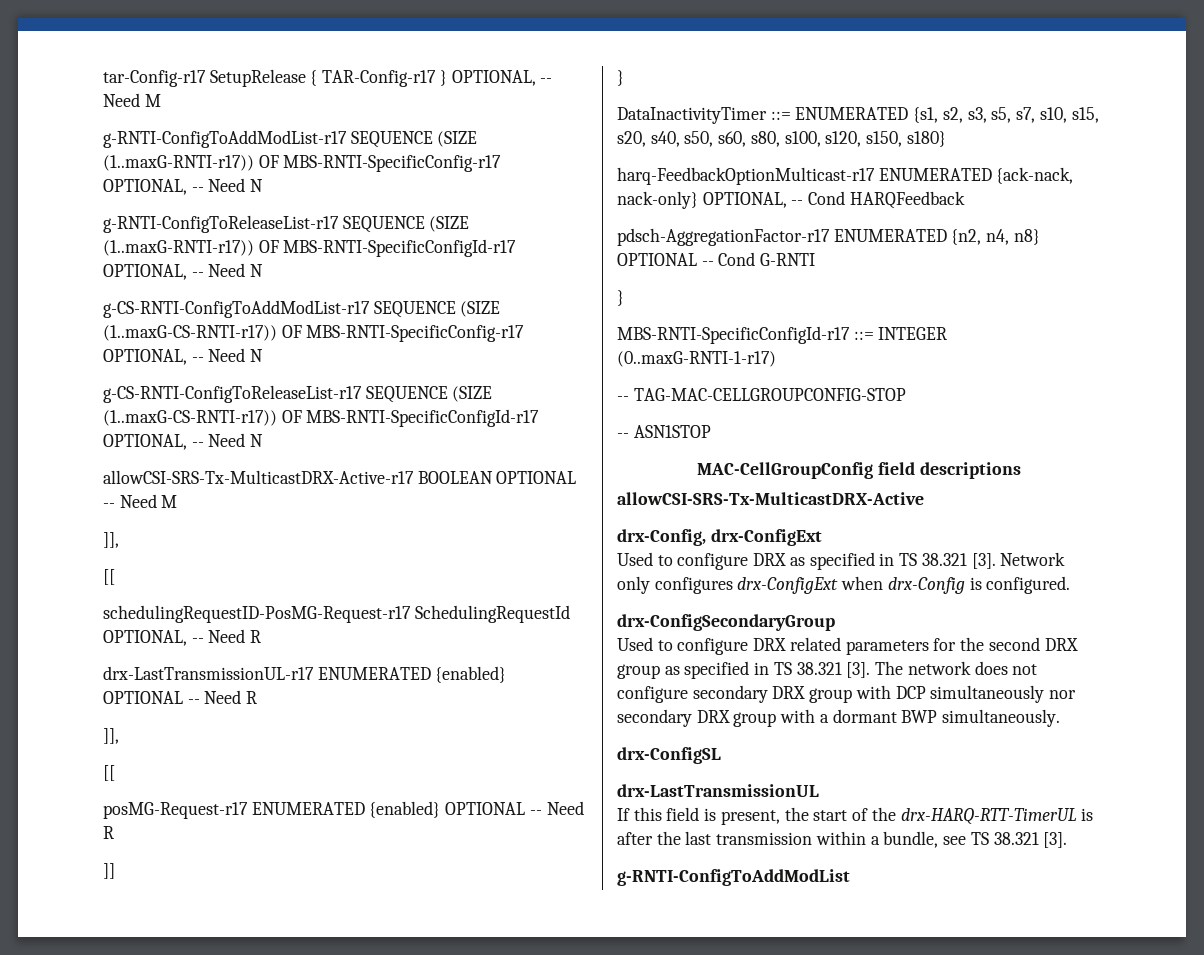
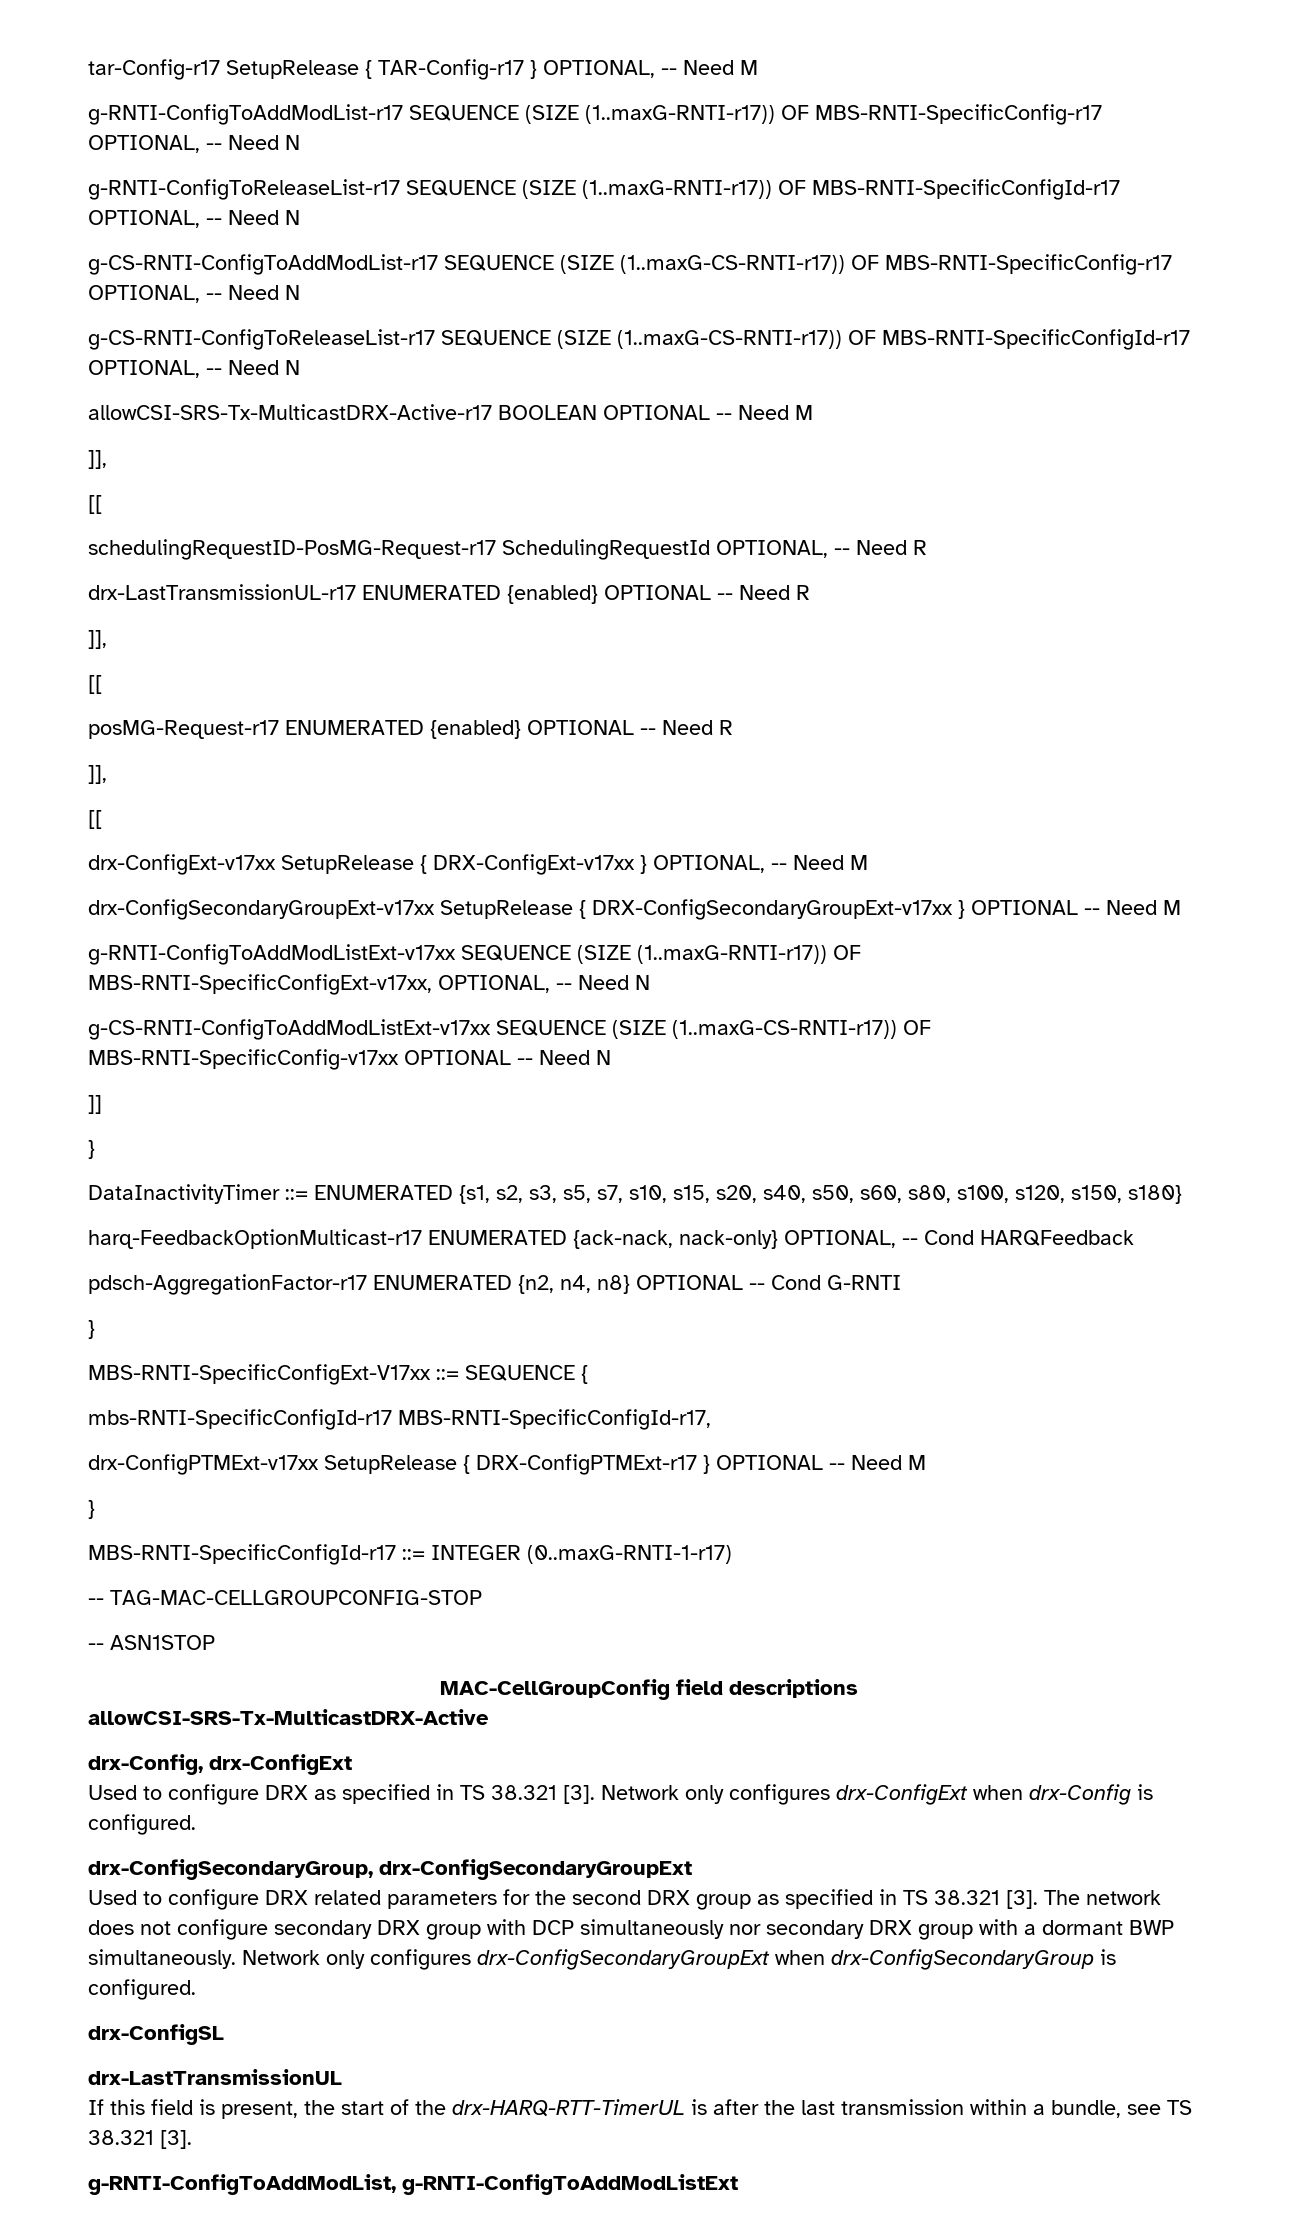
  posMG-Request-r17 ENUMERATED {enabled} OPTIONAL -- Need R
+ ]],
+ [[
+ drx-ConfigExt-v17xx SetupRelease { DRX-ConfigExt-v17xx } OPTIONAL, -- Need M
+ drx-ConfigSecondaryGroupExt-v17xx SetupRelease { DRX-ConfigSecondaryGroupExt-v17xx } OPTIONAL -- Need M
+ g-RNTI-ConfigToAddModListExt-v17xx SEQUENCE (SIZE (1..maxG-RNTI-r17)) OF MBS-RNTI-SpecificConfigExt-v17xx, OPTIONAL, -- Need N
+ g-CS-RNTI-ConfigToAddModListExt-v17xx SEQUENCE (SIZE (1..maxG-CS-RNTI-r17)) OF MBS-RNTI-SpecificConfig-v17xx OPTIONAL -- Need N
+ MBS-RNTI-SpecificConfigExt-V17xx ::= SEQUENCE {
+ mbs-RNTI-SpecificConfigId-r17 MBS-RNTI-SpecificConfigId-r17,
+ drx-ConfigPTMExt-v17xx SetupRelease { DRX-ConfigPTMExt-r17 } OPTIONAL -- Need M
+ }
- drx-ConfigSecondaryGroup
+ drx-ConfigSecondaryGroup, drx-ConfigSecondaryGroupExt
+ Network only configures drx-ConfigSecondaryGroupExt when drx-ConfigSecondaryGroup is configured.
- g-RNTI-ConfigToAddModList
+ g-RNTI-ConfigToAddModList, g-RNTI-ConfigToAddModListExt

